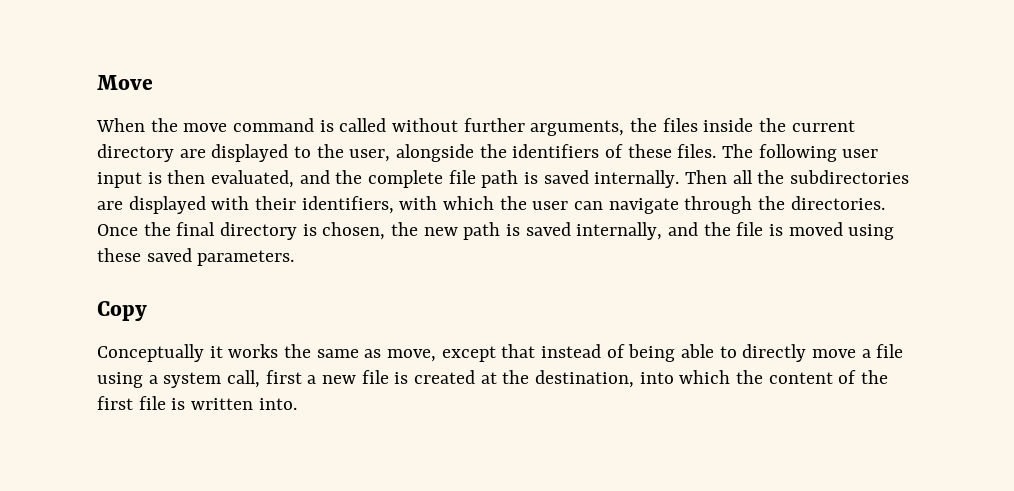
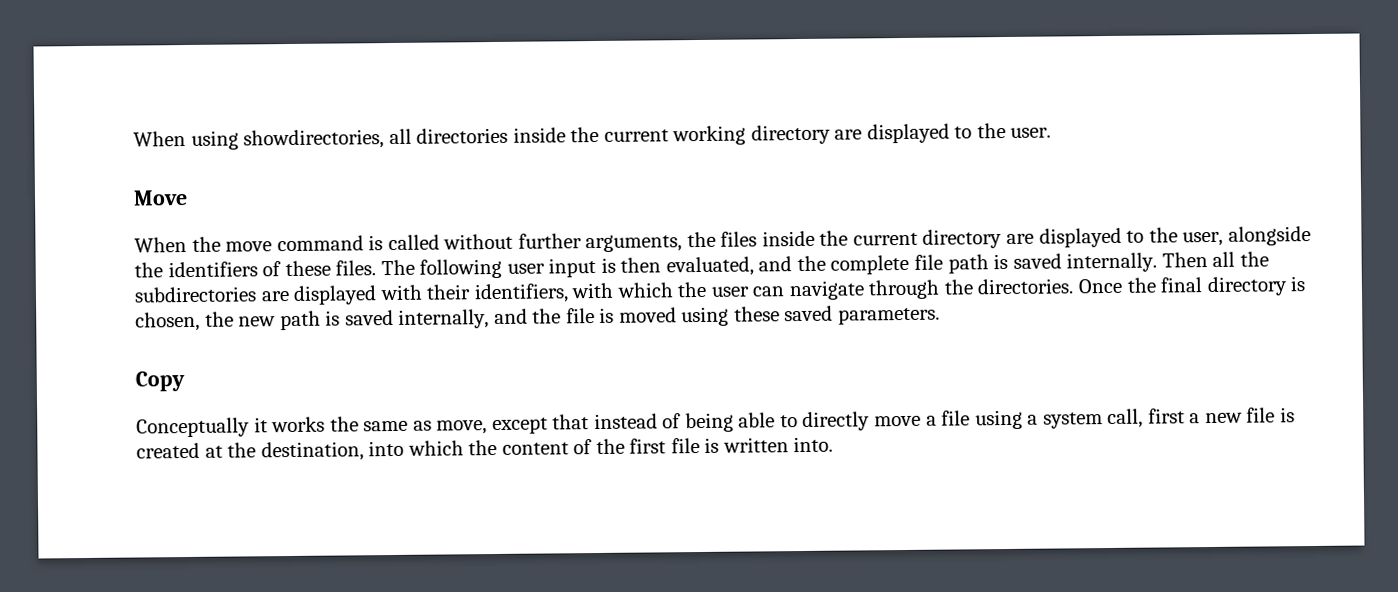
+ When using showdirectories, all directories inside the current working directory are displayed to the user.

